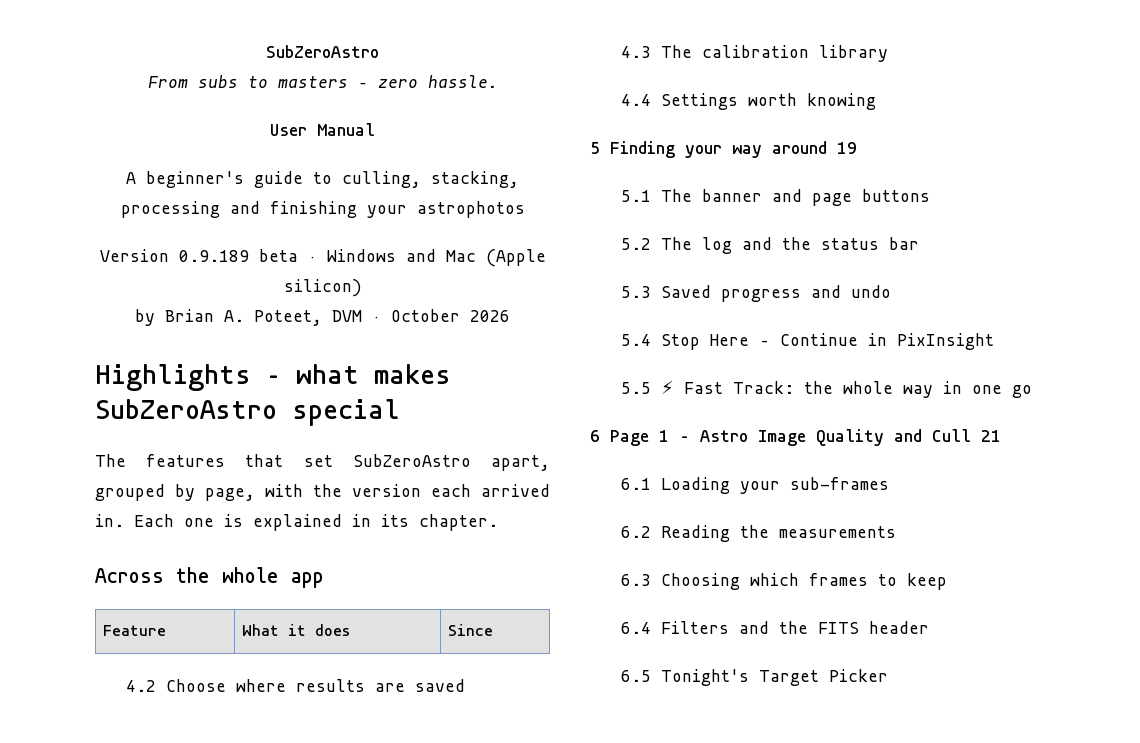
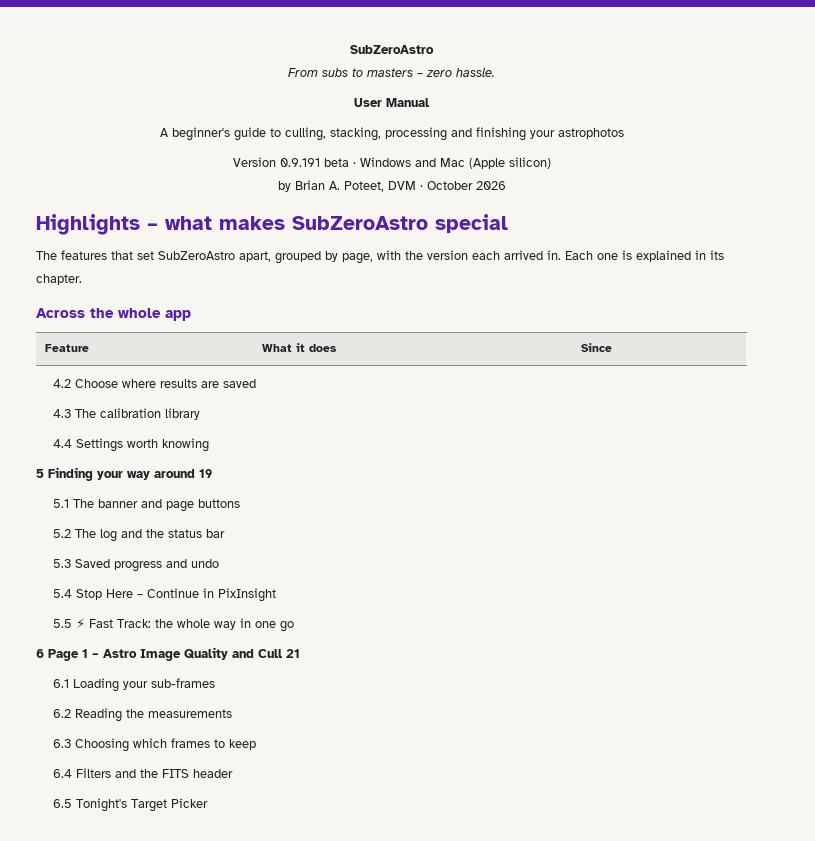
- Version 0.9.189 beta · Windows and Mac (Apple silicon)
+ Version 0.9.191 beta · Windows and Mac (Apple silicon)

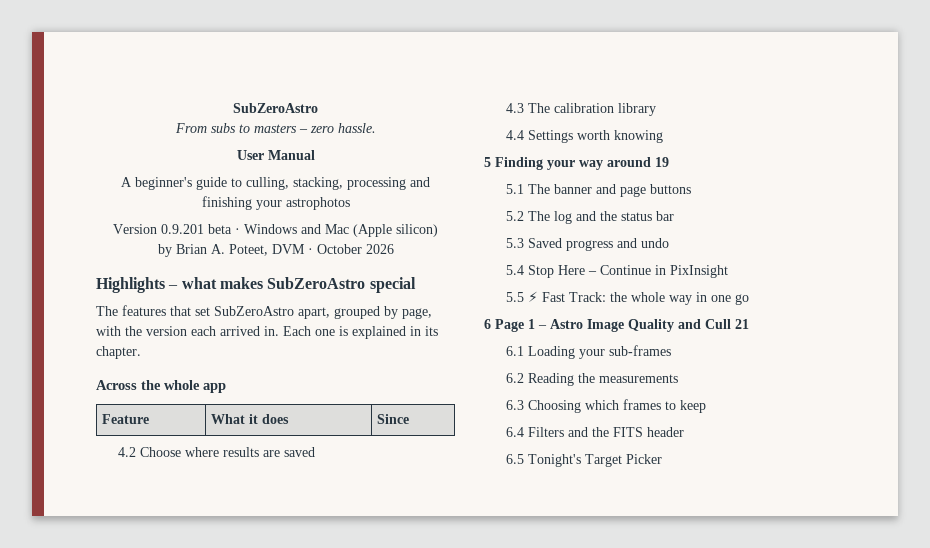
- Version 0.9.191 beta · Windows and Mac (Apple silicon)
+ Version 0.9.201 beta · Windows and Mac (Apple silicon)

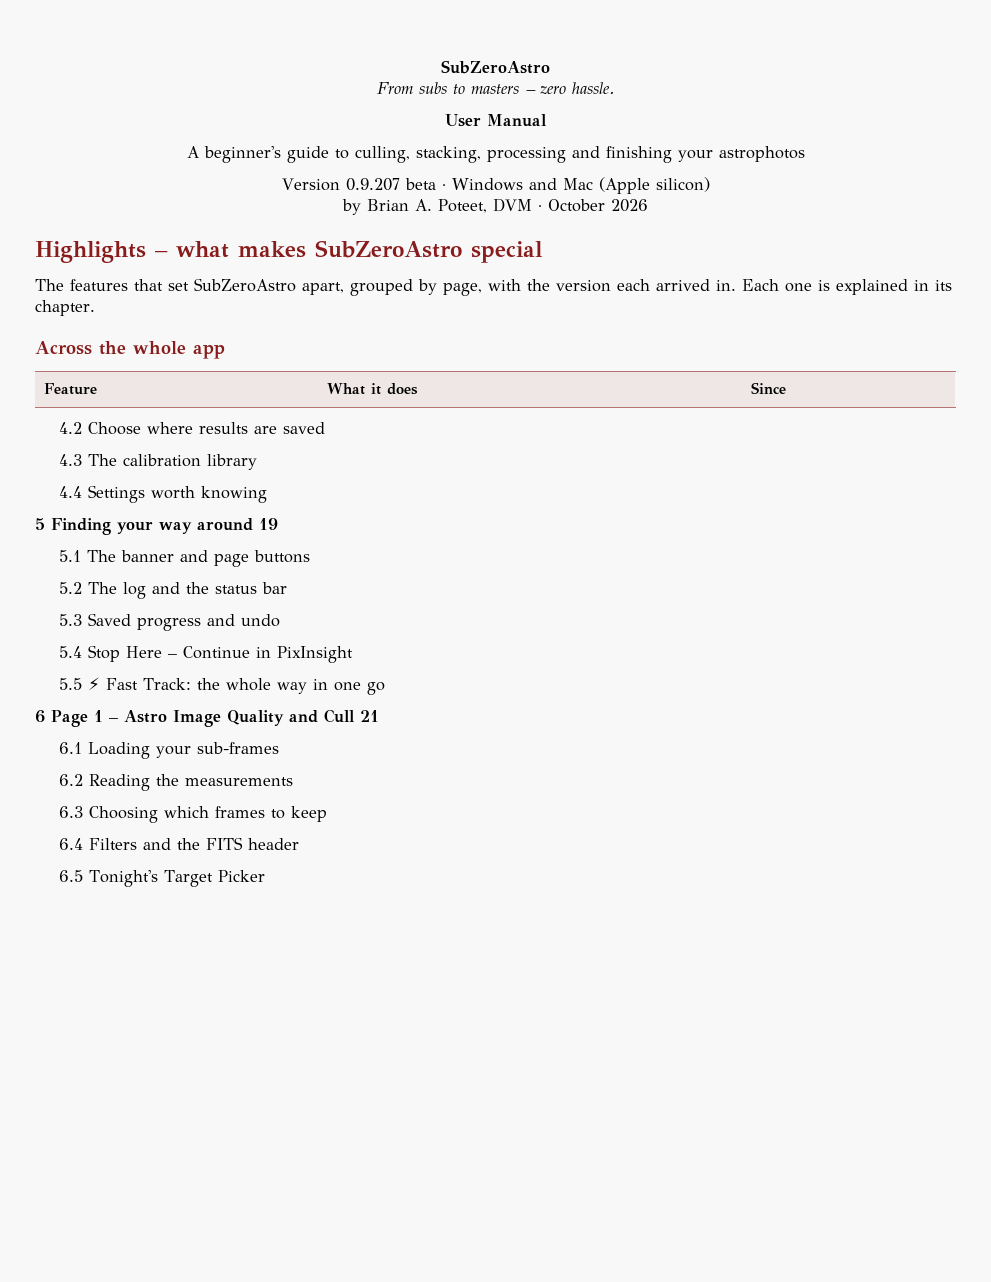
- Version 0.9.201 beta · Windows and Mac (Apple silicon)
+ Version 0.9.207 beta · Windows and Mac (Apple silicon)

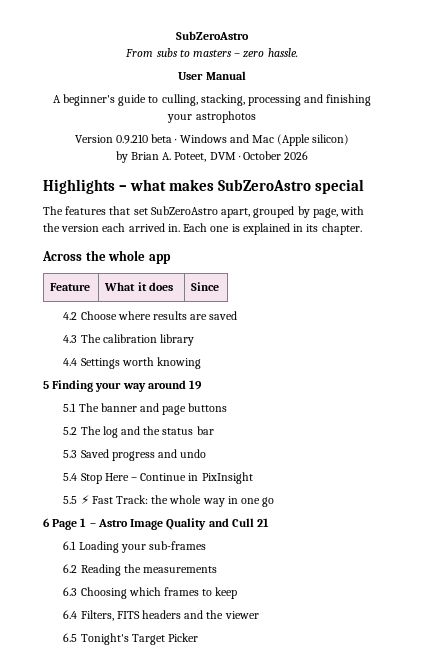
- Version 0.9.207 beta · Windows and Mac (Apple silicon)
+ Version 0.9.210 beta · Windows and Mac (Apple silicon)
- 6.4 Filters and the FITS header
+ 6.4 Filters, FITS headers and the viewer

